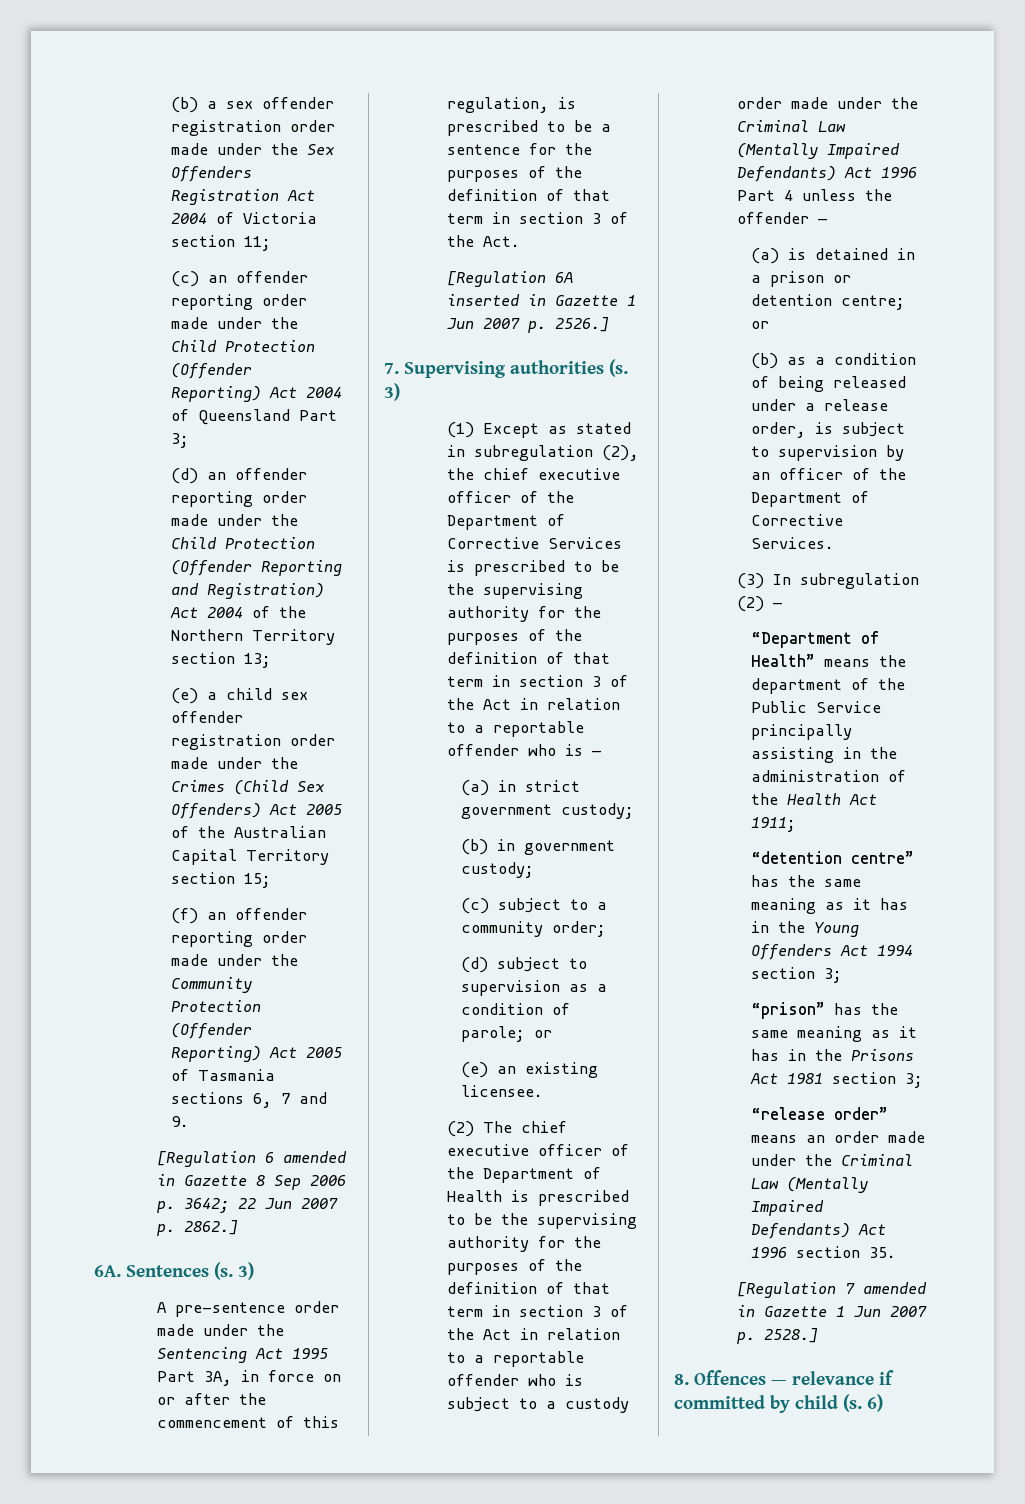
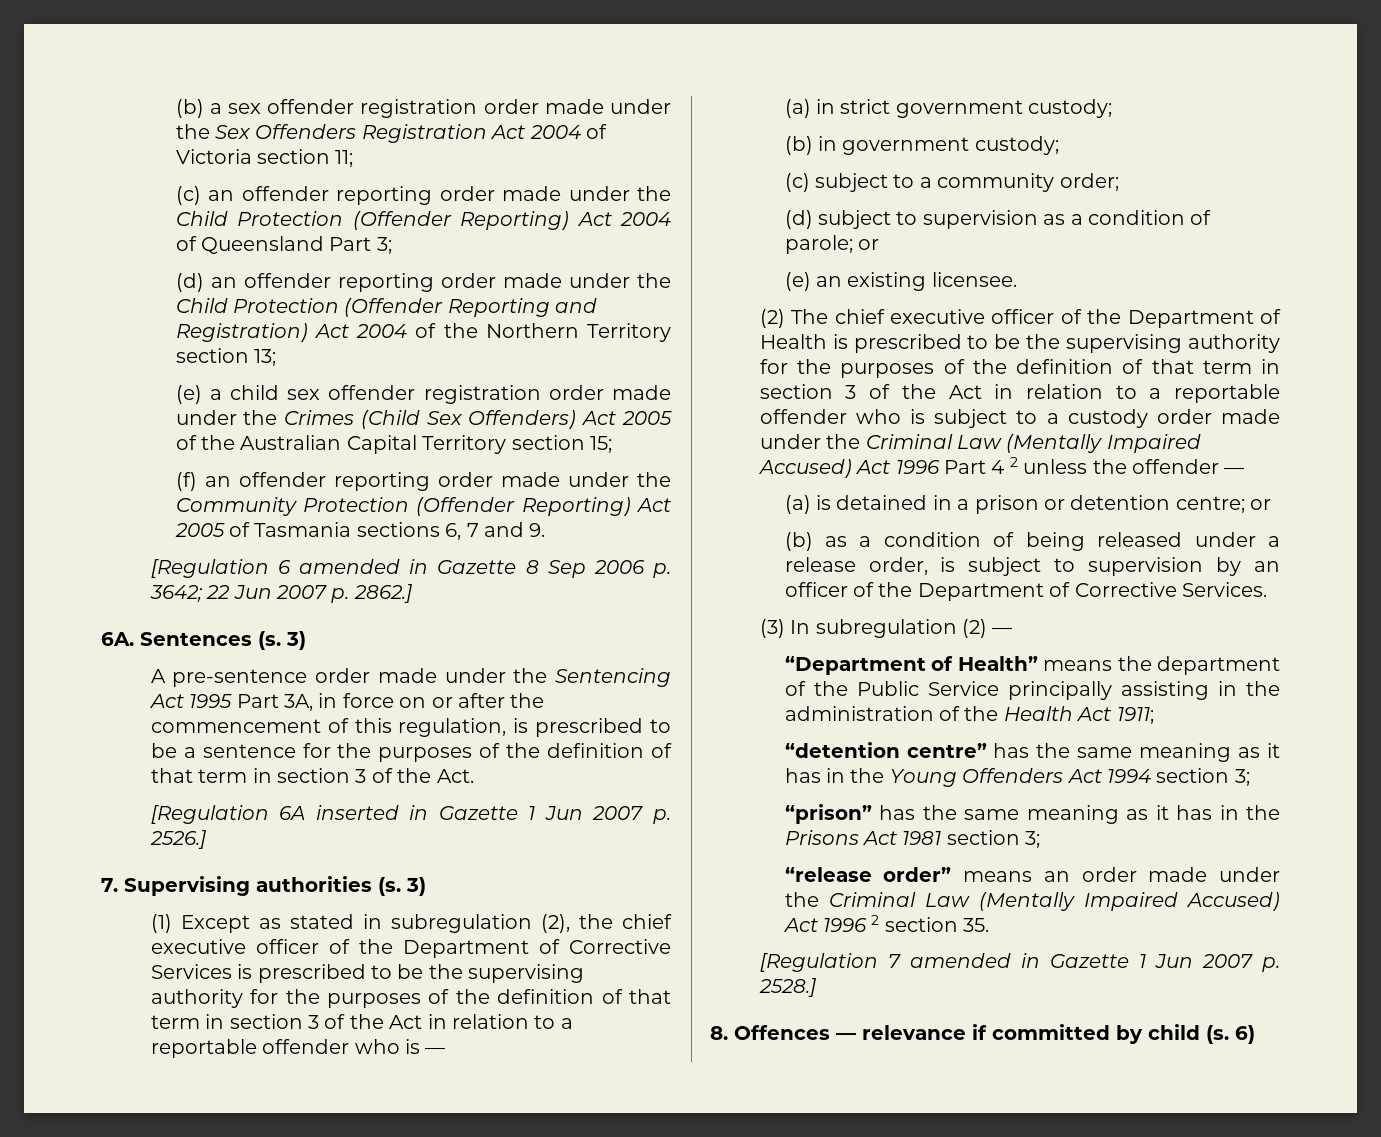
- (2) The chief executive officer of the Department of Health is prescribed to be the supervising authority for the purposes of the definition of that term in section 3 of the Act in relation to a reportable offender who is subject to a custody order made under the Criminal Law (Mentally Impaired Defendants) Act 1996 Part 4 unless the offender —
+ (2) The chief executive officer of the Department of Health is prescribed to be the supervising authority for the purposes of the definition of that term in section 3 of the Act in relation to a reportable offender who is subject to a custody order made under the Criminal Law (Mentally Impaired Accused) Act 1996 Part 4 2 unless the offender —
- “release order” means an order made under the Criminal Law (Mentally Impaired Defendants) Act 1996 section 35.
+ “release order” means an order made under the Criminal Law (Mentally Impaired Accused) Act 1996 2 section 35.

